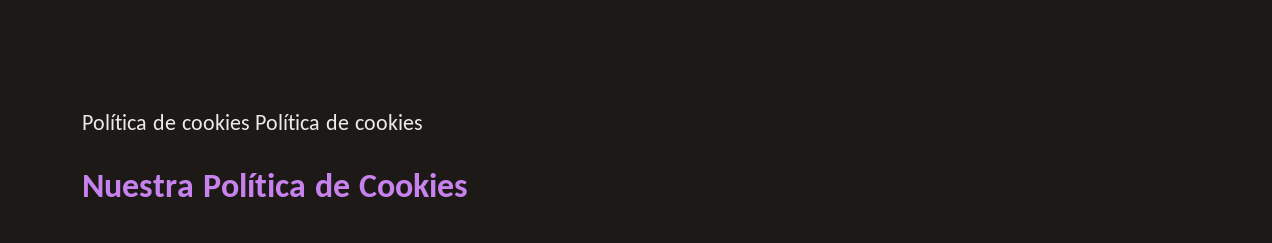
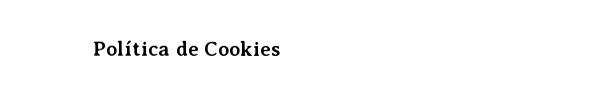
- Política de cookies Política de cookies
- Nuestra Política de Cookies
+ Política de Cookies

